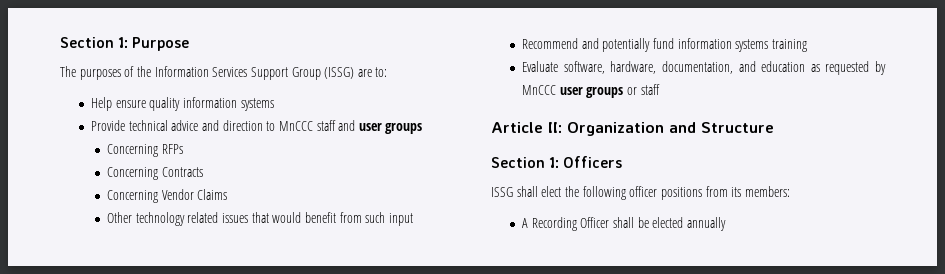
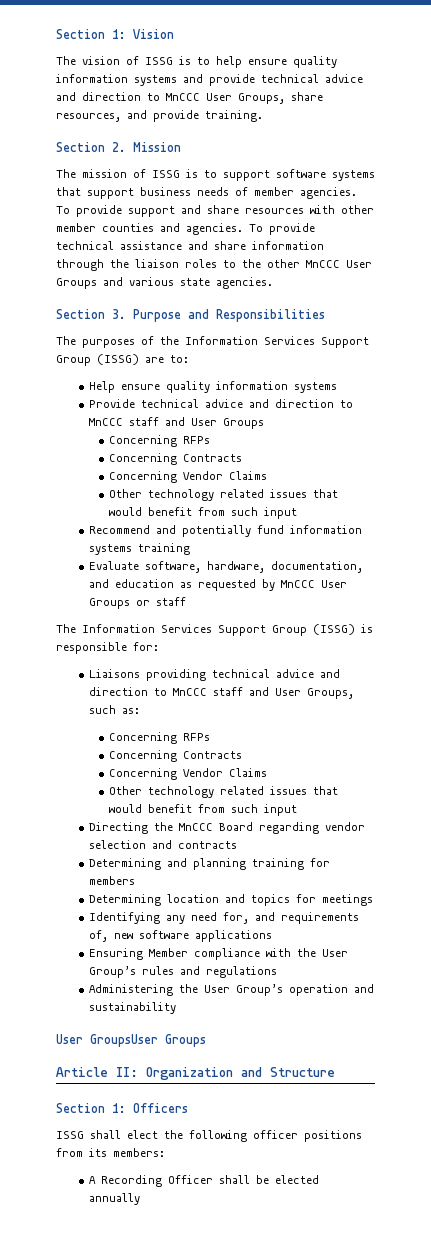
- Section 1: Purpose
+ Section 1: Vision
+ The vision of ISSG is to help ensure quality information systems and provide technical advice and direction to MnCCC User Groups, share resources, and provide training.
+ Section 2. Mission
+ The mission of ISSG is to support software systems that support business needs of member agencies. To provide support and share resources with other member counties and agencies. To provide technical assistance and share information through the liaison roles to the other MnCCC User Groups and various state agencies.
+ Section 3. Purpose and Responsibilities
- Provide technical advice and direction to MnCCC staff and user groups
+ Provide technical advice and direction to MnCCC staff and User Groups
- Evaluate software, hardware, documentation, and education as requested by MnCCC user groups or staff
+ Evaluate software, hardware, documentation, and education as requested by MnCCC User Groups or staff
+ The Information Services Support Group (ISSG) is responsible for:
+ Liaisons providing technical advice and direction to MnCCC staff and User Groups, such as:
+ Concerning RFPs
+ Concerning Contracts
+ Concerning Vendor Claims
+ Other technology related issues that would benefit from such input
+ Directing the MnCCC Board regarding vendor selection and contracts
+ Determining and planning training for members
+ Determining location and topics for meetings
+ Identifying any need for, and requirements of, new software applications
+ Ensuring Member compliance with the User Group’s rules and regulations
+ Administering the User Group’s operation and sustainability
+ User GroupsUser Groups

